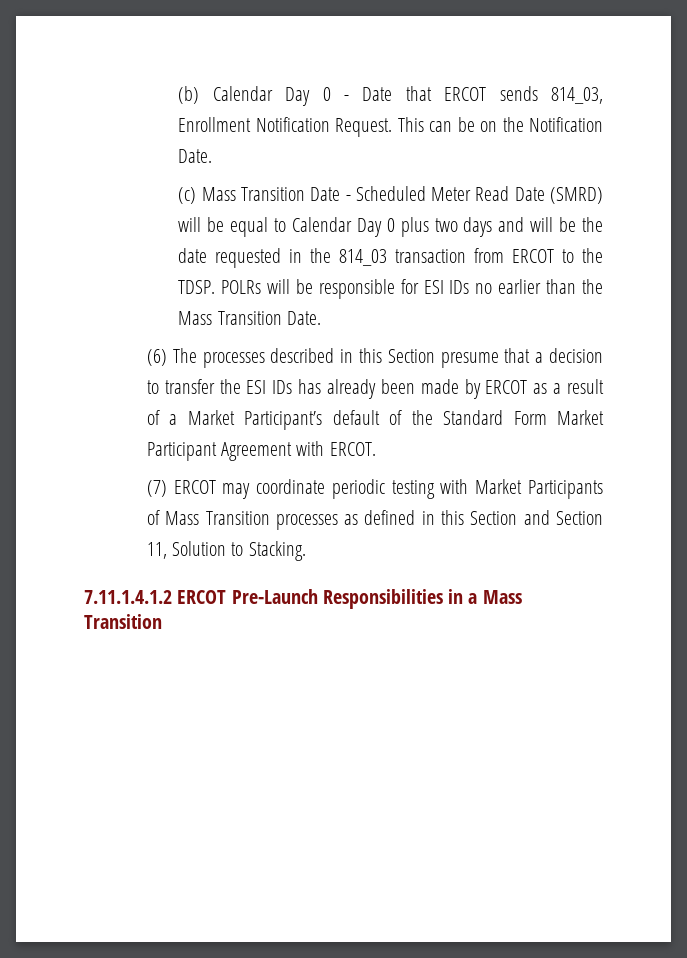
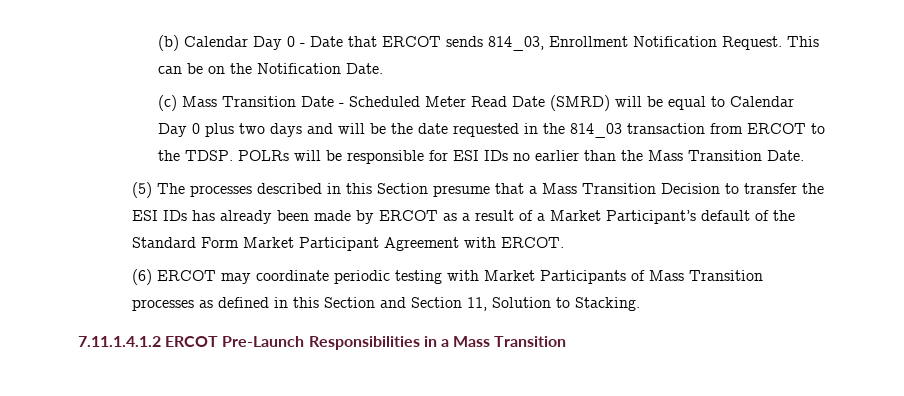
- (6) The processes described in this Section presume that a decision to transfer the ESI IDs has already been made by ERCOT as a result of a Market Participant’s default of the Standard Form Market Participant Agreement with ERCOT.
+ (5) The processes described in this Section presume that a Mass Transition Decision to transfer the ESI IDs has already been made by ERCOT as a result of a Market Participant’s default of the Standard Form Market Participant Agreement with ERCOT.
- (7) ERCOT may coordinate periodic testing with Market Participants of Mass Transition processes as defined in this Section and Section 11, Solution to Stacking.
+ (6) ERCOT may coordinate periodic testing with Market Participants of Mass Transition processes as defined in this Section and Section 11, Solution to Stacking.

